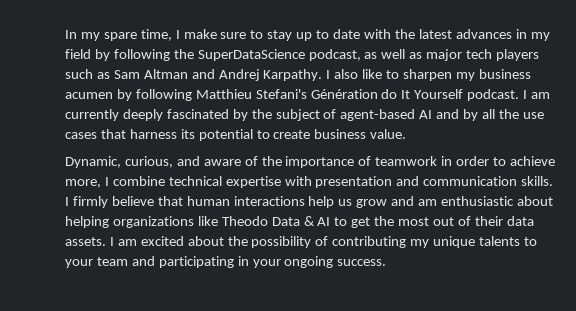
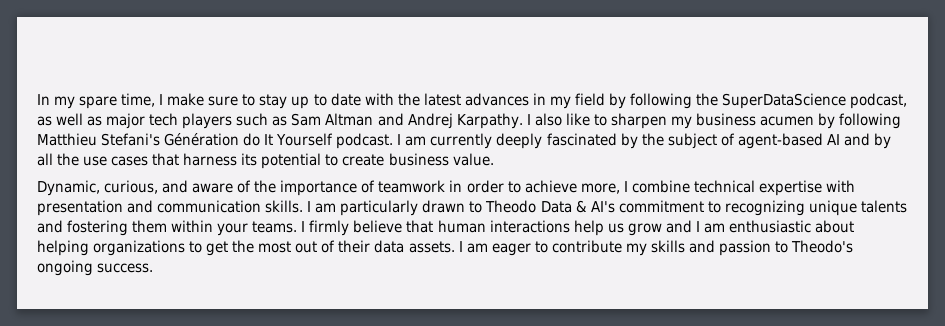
- I firmly believe that human interactions help us grow and am enthusiastic about helping organizations like Theodo Data & AI to get the most out of their data assets.
+ I am particularly drawn to Theodo Data & AI's commitment to recognizing unique talents and fostering them within your teams. I firmly believe that human interactions help us grow and I am enthusiastic about helping organizations to get the most out of their data assets.
- I am excited about the possibility of contributing my unique talents to your team and participating in your ongoing success.
+ I am eager to contribute my skills and passion to Theodo's ongoing success.

